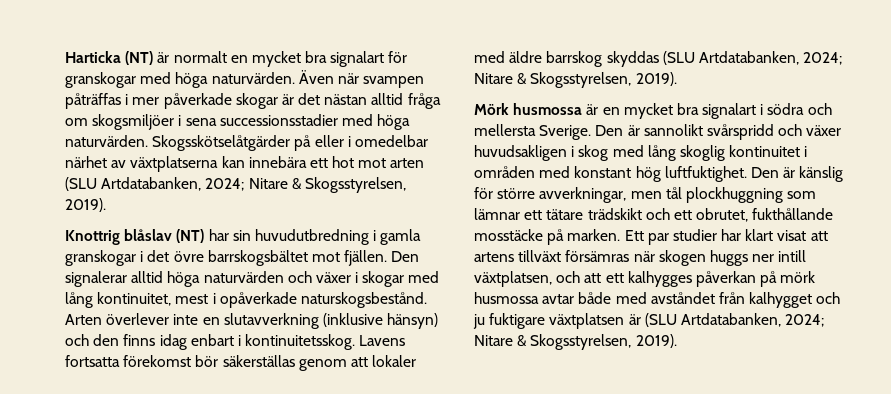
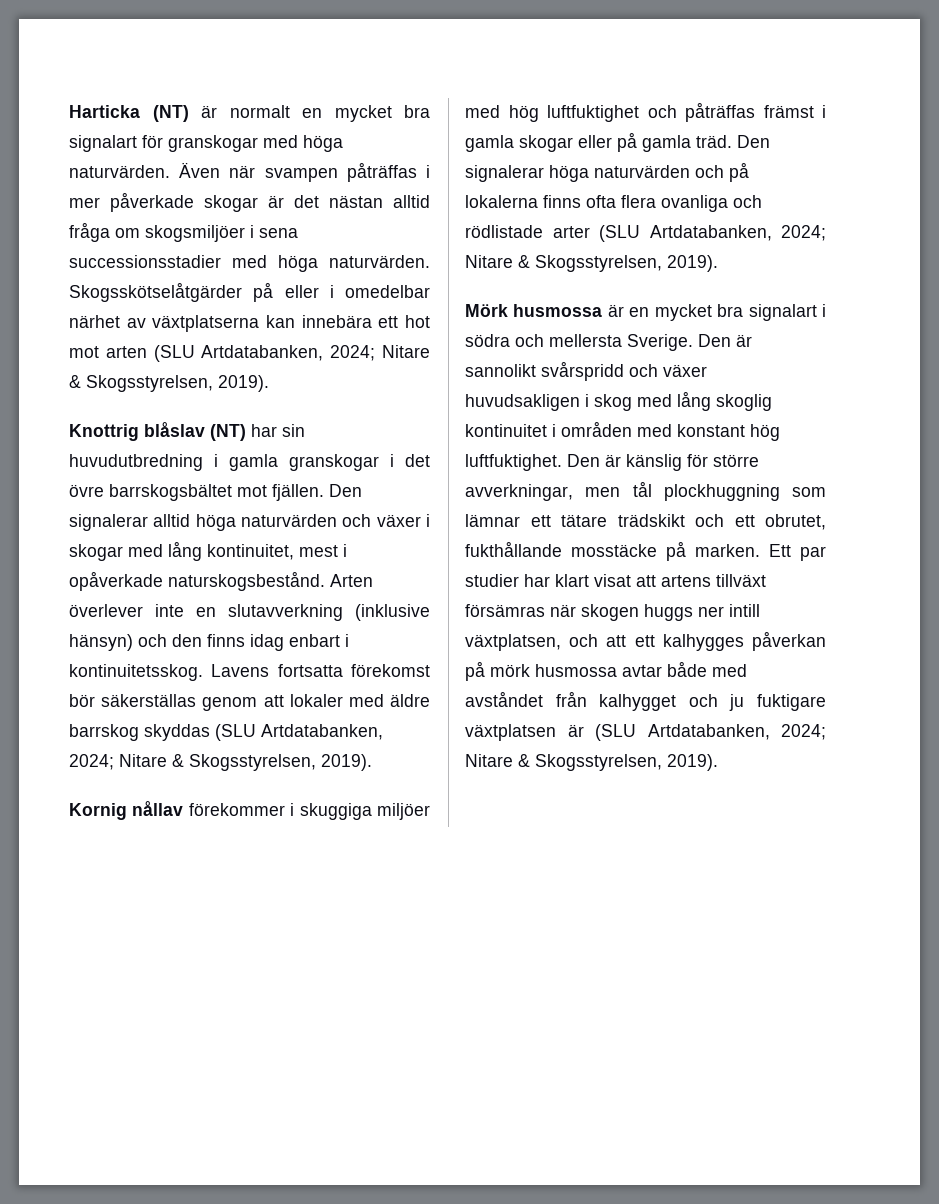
+ Kornig nållav förekommer i skuggiga miljöer med hög luftfuktighet och påträffas främst i gamla skogar eller på gamla träd. Den signalerar höga naturvärden och på lokalerna finns ofta flera ovanliga och rödlistade arter (SLU Artdatabanken, 2024; Nitare & Skogsstyrelsen, 2019).

